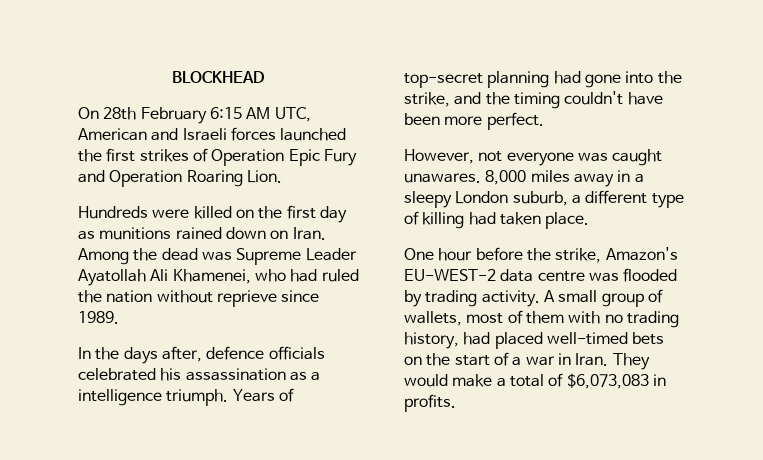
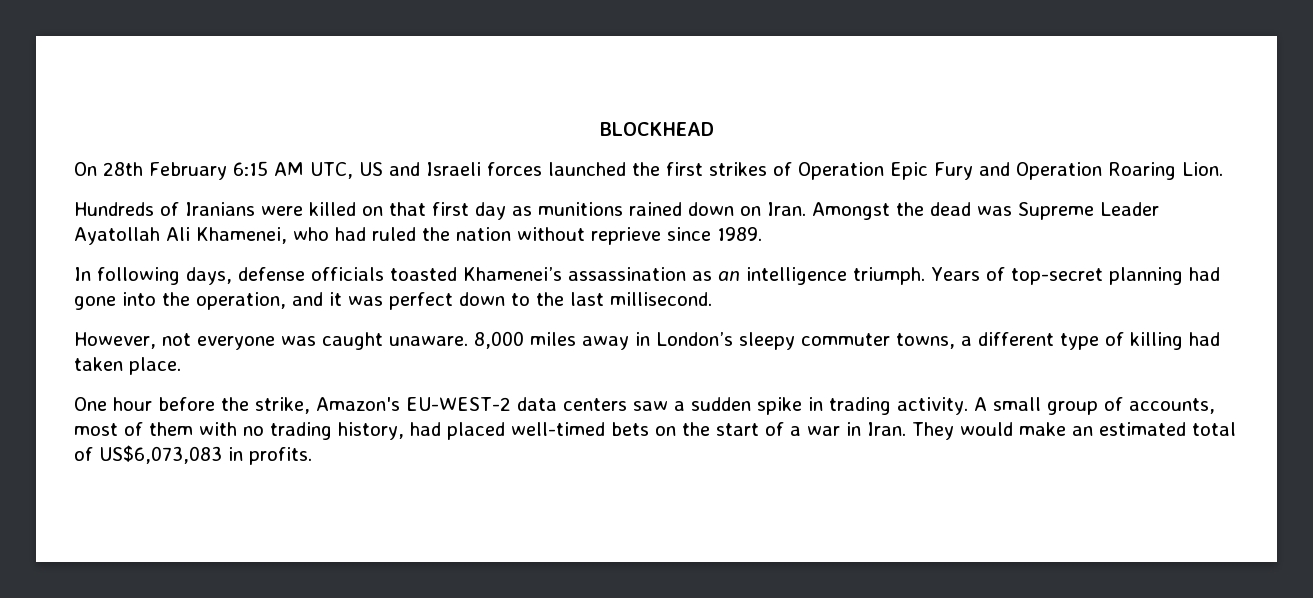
- On 28th February 6:15 AM UTC, American and Israeli forces launched the first strikes of Operation Epic Fury and Operation Roaring Lion.
+ On 28th February 6:15 AM UTC, US and Israeli forces launched the first strikes of Operation Epic Fury and Operation Roaring Lion.
- Hundreds were killed on the first day as munitions rained down on Iran.
+ Hundreds of Iranians were killed on that first day as munitions rained down on Iran.
- Among the dead was Supreme Leader Ayatollah Ali Khamenei, who had ruled the nation without reprieve since 1989.
+ Amongst the dead was Supreme Leader Ayatollah Ali Khamenei, who had ruled the nation without reprieve since 1989.
- In the days after, defence officials celebrated his assassination as a intelligence triumph.
+ In following days, defense officials toasted Khamenei’s assassination as an intelligence triumph.
- Years of top-secret planning had gone into the strike, and the timing couldn't have been more perfect.
+ Years of top-secret planning had gone into the operation, and it was perfect down to the last millisecond.
- However, not everyone was caught unawares.
+ However, not everyone was caught unaware.
- 8,000 miles away in a sleepy London suburb, a different type of killing had taken place.
+ 8,000 miles away in London’s sleepy commuter towns, a different type of killing had taken place.
- One hour before the strike, Amazon's EU-WEST-2 data centre was flooded by trading activity.
+ One hour before the strike, Amazon's EU-WEST-2 data centers saw a sudden spike in trading activity.
- A small group of wallets, most of them with no trading history, had placed well-timed bets on the start of a war in Iran.
+ A small group of accounts, most of them with no trading history, had placed well-timed bets on the start of a war in Iran.
- They would make a total of $6,073,083 in profits.
+ They would make an estimated total of US$6,073,083 in profits.

